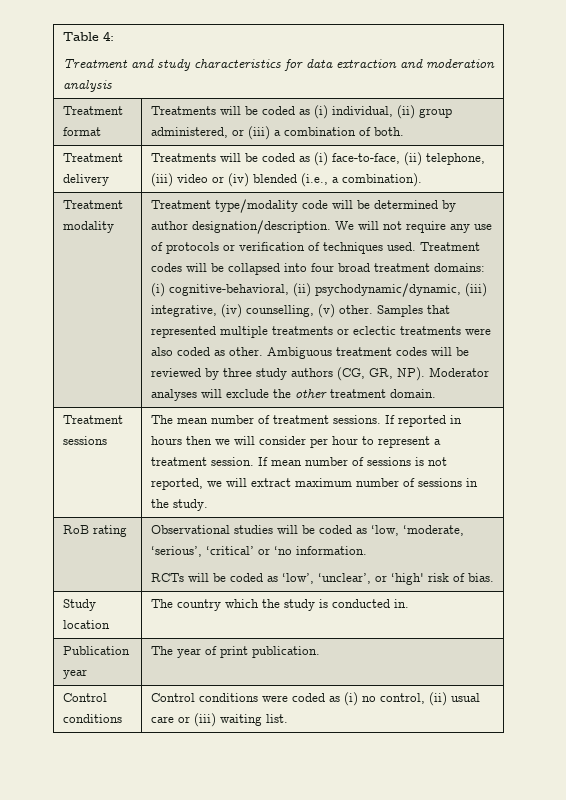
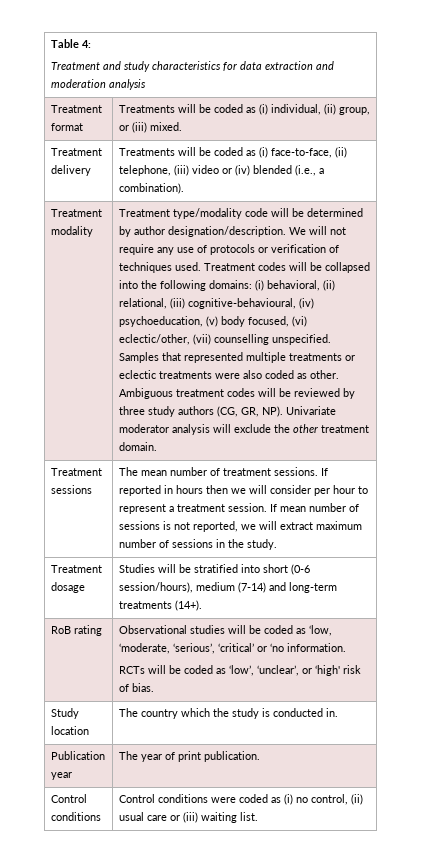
- Treatment format | Treatments will be coded as (i) individual, (ii) group administered, or (iii) a combination of both.
+ Treatment format | Treatments will be coded as (i) individual, (ii) group, or (iii) mixed.
- Treatment codes will be collapsed into four broad treatment domains: (i) cognitive-behavioral, (ii) psychodynamic/dynamic, (iii) integrative, (iv) counselling, (v) other.
+ Treatment codes will be collapsed into the following domains: (i) behavioral, (ii) relational, (iii) cognitive-behavioural, (iv) psychoeducation, (v) body focused, (vi) eclectic/other, (vii) counselling unspecified.
- Ambiguous treatment codes will be reviewed by three study authors (CG, GR, NP). Moderator analyses will exclude the other treatment domain.
+ Ambiguous treatment codes will be reviewed by three study authors (CG, GR, NP). Univariate moderator analysis will exclude the other treatment domain.
+ Treatment dosage | Studies will be stratified into short (0-6 session/hours), medium (7-14) and long-term treatments (14+).

